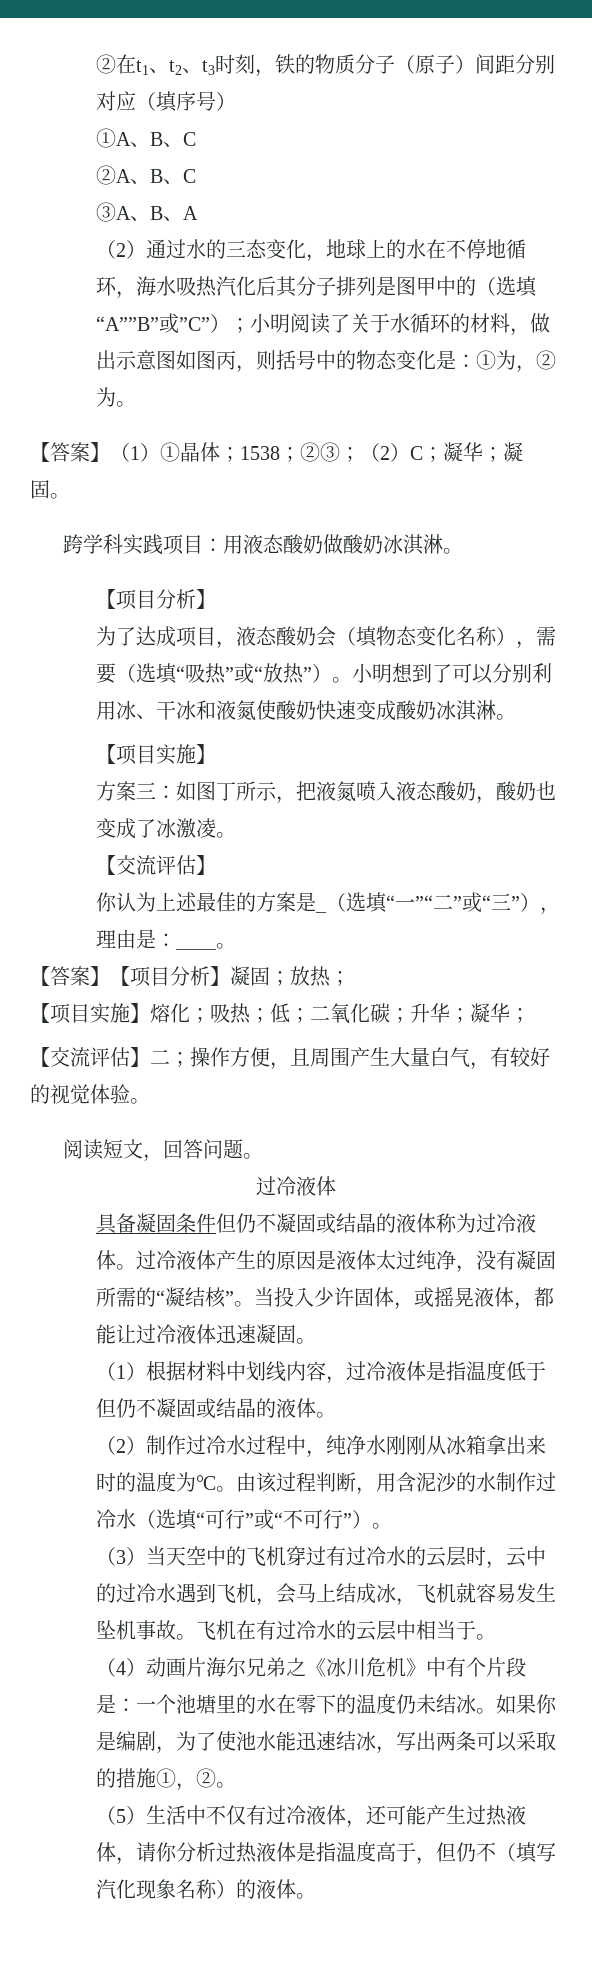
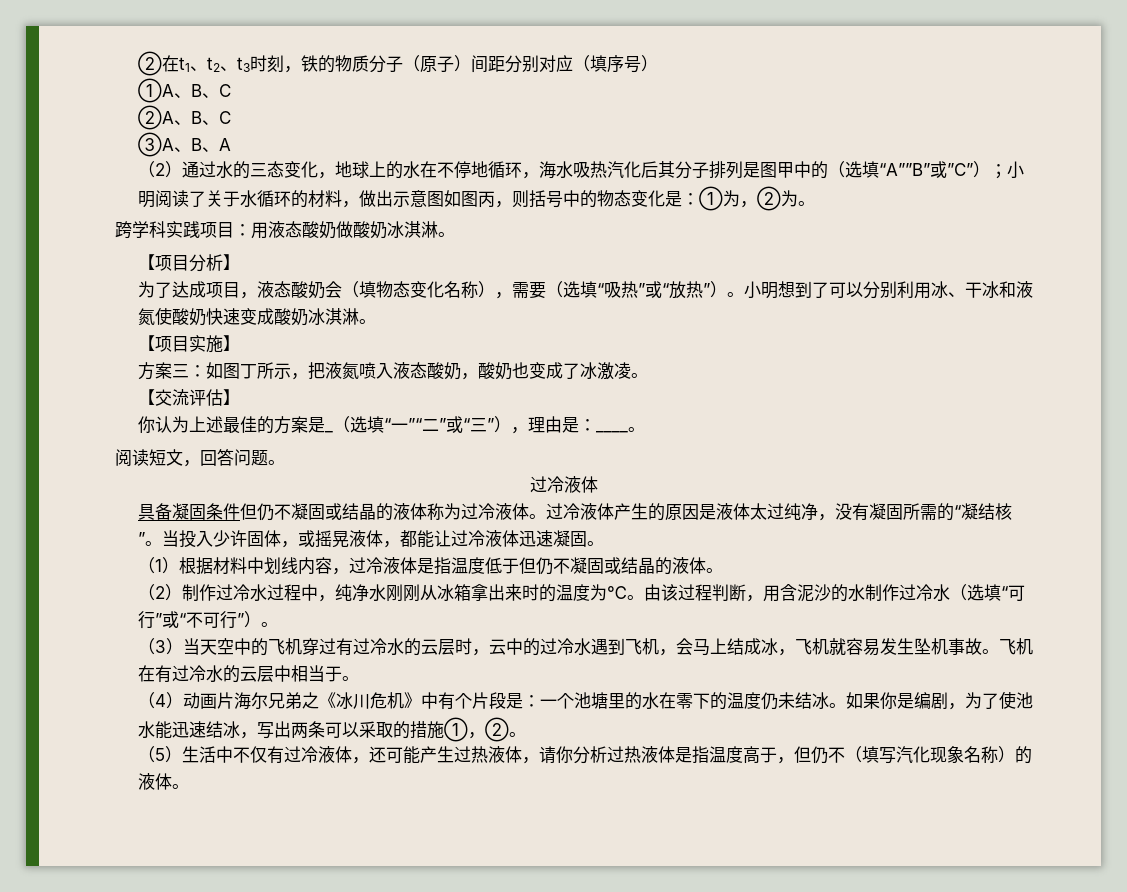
- 【答案】（1）①晶体；1538；②③；（2）C；凝华；凝固。
- 【答案】【项目分析】凝固；放热；
- 【项目实施】熔化；吸热；低；二氧化碳；升华；凝华；
- 【交流评估】二；操作方便，且周围产生大量白气，有较好的视觉体验。

